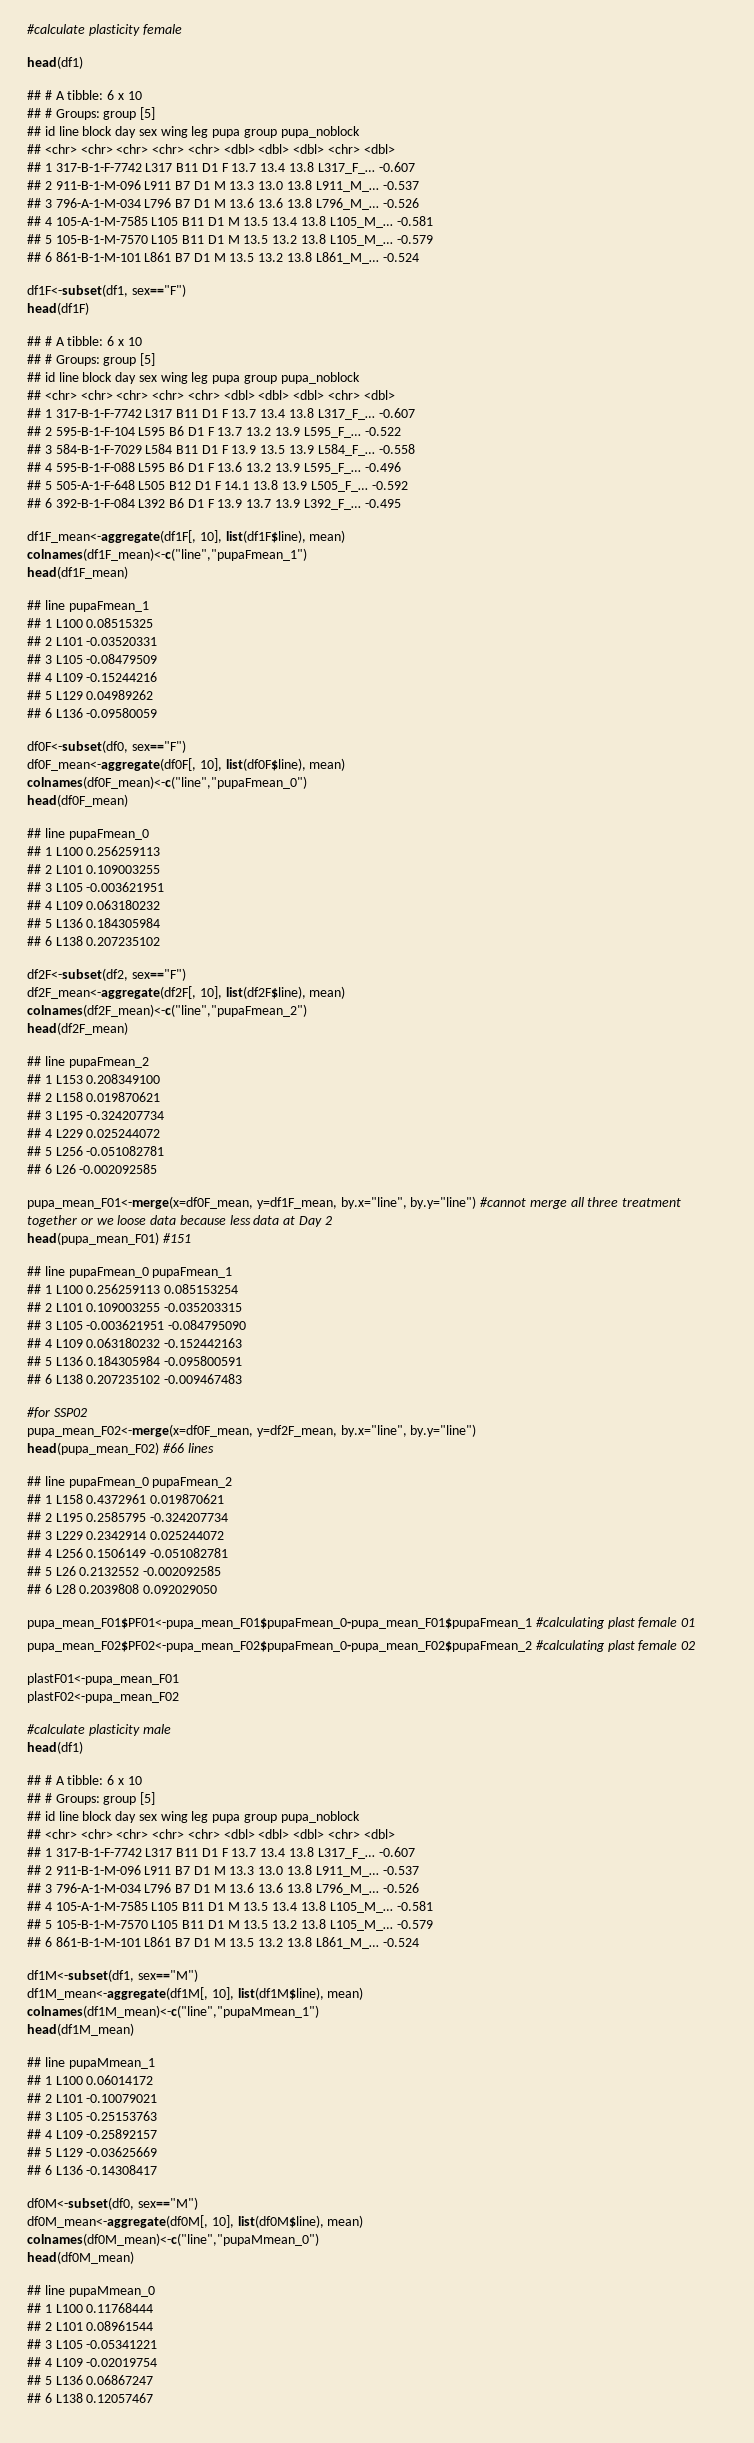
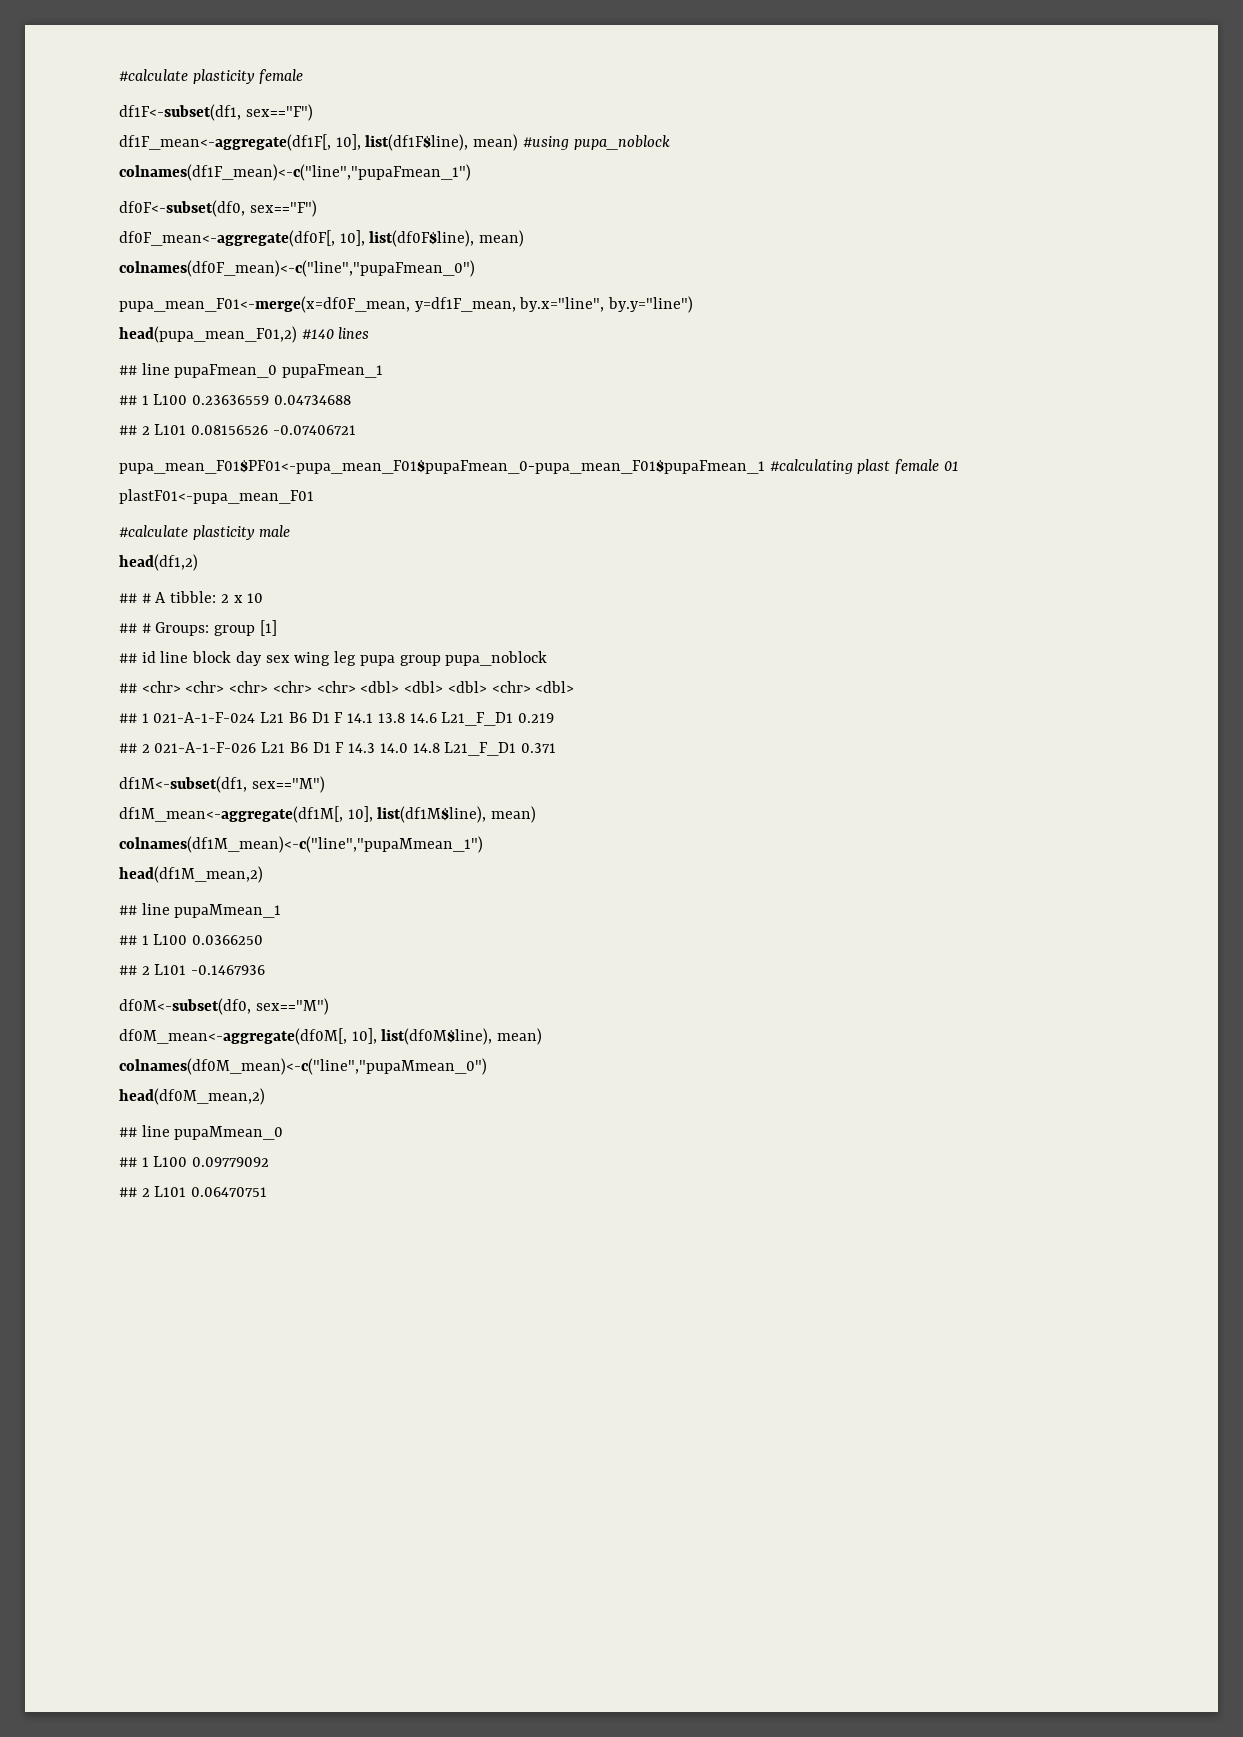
  #calculate plasticity female
- head(df1)
- ## # A tibble: 6 x 10
- ## # Groups: group [5]
+ df1F<-subset(df1, sex=="F")
+ df1F_mean<-aggregate(df1F[, 10], list(df1F$line), mean) #using pupa_noblock
+ colnames(df1F_mean)<-c("line","pupaFmean_1")
+ df0F<-subset(df0, sex=="F")
+ df0F_mean<-aggregate(df0F[, 10], list(df0F$line), mean)
+ colnames(df0F_mean)<-c("line","pupaFmean_0")
+ pupa_mean_F01<-merge(x=df0F_mean, y=df1F_mean, by.x="line", by.y="line")
+ head(pupa_mean_F01,2) #140 lines
+ ## line pupaFmean_0 pupaFmean_1
+ ## 1 L100 0.23636559 0.04734688
+ ## 2 L101 0.08156526 -0.07406721
+ pupa_mean_F01$PF01<-pupa_mean_F01$pupaFmean_0-pupa_mean_F01$pupaFmean_1 #calculating plast female 01
+ plastF01<-pupa_mean_F01
+ #calculate plasticity male
+ head(df1,2)
+ ## # A tibble: 2 x 10
+ ## # Groups: group [1]
  ## id line block day sex wing leg pupa group pupa_noblock
  ## <chr> <chr> <chr> <chr> <chr> <dbl> <dbl> <dbl> <chr> <dbl>
- ## 1 317-B-1-F-7742 L317 B11 D1 F 13.7 13.4 13.8 L317_F_… -0.607
- ## 2 911-B-1-M-096 L911 B7 D1 M 13.3 13.0 13.8 L911_M_… -0.537
- ## 3 796-A-1-M-034 L796 B7 D1 M 13.6 13.6 13.8 L796_M_… -0.526
- ## 4 105-A-1-M-7585 L105 B11 D1 M 13.5 13.4 13.8 L105_M_… -0.581
- ## 5 105-B-1-M-7570 L105 B11 D1 M 13.5 13.2 13.8 L105_M_… -0.579
- ## 6 861-B-1-M-101 L861 B7 D1 M 13.5 13.2 13.8 L861_M_… -0.524
- df1F<-subset(df1, sex=="F")
- head(df1F)
- ## # A tibble: 6 x 10
- ## # Groups: group [5]
- ## id line block day sex wing leg pupa group pupa_noblock
- ## <chr> <chr> <chr> <chr> <chr> <dbl> <dbl> <dbl> <chr> <dbl>
- ## 1 317-B-1-F-7742 L317 B11 D1 F 13.7 13.4 13.8 L317_F_… -0.607
- ## 2 595-B-1-F-104 L595 B6 D1 F 13.7 13.2 13.9 L595_F_… -0.522
- ## 3 584-B-1-F-7029 L584 B11 D1 F 13.9 13.5 13.9 L584_F_… -0.558
- ## 4 595-B-1-F-088 L595 B6 D1 F 13.6 13.2 13.9 L595_F_… -0.496
- ## 5 505-A-1-F-648 L505 B12 D1 F 14.1 13.8 13.9 L505_F_… -0.592
- ## 6 392-B-1-F-084 L392 B6 D1 F 13.9 13.7 13.9 L392_F_… -0.495
- df1F_mean<-aggregate(df1F[, 10], list(df1F$line), mean)
- colnames(df1F_mean)<-c("line","pupaFmean_1")
- head(df1F_mean)
- ## line pupaFmean_1
- ## 1 L100 0.08515325
- ## 2 L101 -0.03520331
- ## 3 L105 -0.08479509
- ## 4 L109 -0.15244216
- ## 5 L129 0.04989262
- ## 6 L136 -0.09580059
- df0F<-subset(df0, sex=="F")
- df0F_mean<-aggregate(df0F[, 10], list(df0F$line), mean)
- colnames(df0F_mean)<-c("line","pupaFmean_0")
- head(df0F_mean)
- ## line pupaFmean_0
- ## 1 L100 0.256259113
- ## 2 L101 0.109003255
- ## 3 L105 -0.003621951
- ## 4 L109 0.063180232
- ## 5 L136 0.184305984
- ## 6 L138 0.207235102
- df2F<-subset(df2, sex=="F")
- df2F_mean<-aggregate(df2F[, 10], list(df2F$line), mean)
- colnames(df2F_mean)<-c("line","pupaFmean_2")
- head(df2F_mean)
- ## line pupaFmean_2
- ## 1 L153 0.208349100
- ## 2 L158 0.019870621
- ## 3 L195 -0.324207734
- ## 4 L229 0.025244072
- ## 5 L256 -0.051082781
- ## 6 L26 -0.002092585
- pupa_mean_F01<-merge(x=df0F_mean, y=df1F_mean, by.x="line", by.y="line") #cannot merge all three treatment together or we loose data because less data at Day 2
- head(pupa_mean_F01) #151
- ## line pupaFmean_0 pupaFmean_1
- ## 1 L100 0.256259113 0.085153254
- ## 2 L101 0.109003255 -0.035203315
- ## 3 L105 -0.003621951 -0.084795090
- ## 4 L109 0.063180232 -0.152442163
- ## 5 L136 0.184305984 -0.095800591
- ## 6 L138 0.207235102 -0.009467483
- #for SSP02
- pupa_mean_F02<-merge(x=df0F_mean, y=df2F_mean, by.x="line", by.y="line")
- head(pupa_mean_F02) #66 lines
- ## line pupaFmean_0 pupaFmean_2
- ## 1 L158 0.4372961 0.019870621
- ## 2 L195 0.2585795 -0.324207734
- ## 3 L229 0.2342914 0.025244072
- ## 4 L256 0.1506149 -0.051082781
- ## 5 L26 0.2132552 -0.002092585
- ## 6 L28 0.2039808 0.092029050
- pupa_mean_F01$PF01<-pupa_mean_F01$pupaFmean_0-pupa_mean_F01$pupaFmean_1 #calculating plast female 01
- pupa_mean_F02$PF02<-pupa_mean_F02$pupaFmean_0-pupa_mean_F02$pupaFmean_2 #calculating plast female 02
- plastF01<-pupa_mean_F01
- plastF02<-pupa_mean_F02
- #calculate plasticity male
- head(df1)
- ## # A tibble: 6 x 10
- ## # Groups: group [5]
- ## id line block day sex wing leg pupa group pupa_noblock
- ## <chr> <chr> <chr> <chr> <chr> <dbl> <dbl> <dbl> <chr> <dbl>
- ## 1 317-B-1-F-7742 L317 B11 D1 F 13.7 13.4 13.8 L317_F_… -0.607
- ## 2 911-B-1-M-096 L911 B7 D1 M 13.3 13.0 13.8 L911_M_… -0.537
- ## 3 796-A-1-M-034 L796 B7 D1 M 13.6 13.6 13.8 L796_M_… -0.526
- ## 4 105-A-1-M-7585 L105 B11 D1 M 13.5 13.4 13.8 L105_M_… -0.581
- ## 5 105-B-1-M-7570 L105 B11 D1 M 13.5 13.2 13.8 L105_M_… -0.579
- ## 6 861-B-1-M-101 L861 B7 D1 M 13.5 13.2 13.8 L861_M_… -0.524
+ ## 1 021-A-1-F-024 L21 B6 D1 F 14.1 13.8 14.6 L21_F_D1 0.219
+ ## 2 021-A-1-F-026 L21 B6 D1 F 14.3 14.0 14.8 L21_F_D1 0.371
- head(df1M_mean)
+ head(df1M_mean,2)
- ## 1 L100 0.06014172
- ## 2 L101 -0.10079021
- ## 3 L105 -0.25153763
- ## 4 L109 -0.25892157
- ## 5 L129 -0.03625669
- ## 6 L136 -0.14308417
+ ## 1 L100 0.0366250
+ ## 2 L101 -0.1467936
- head(df0M_mean)
+ head(df0M_mean,2)
- ## 1 L100 0.11768444
- ## 2 L101 0.08961544
- ## 3 L105 -0.05341221
- ## 4 L109 -0.02019754
- ## 5 L136 0.06867247
- ## 6 L138 0.12057467
+ ## 1 L100 0.09779092
+ ## 2 L101 0.06470751

